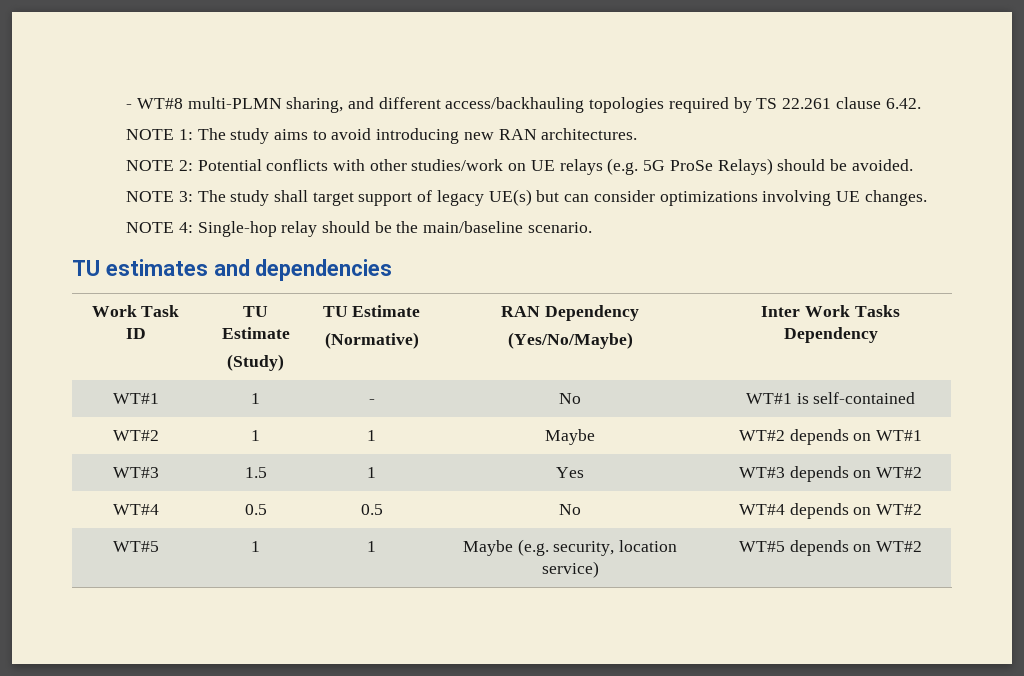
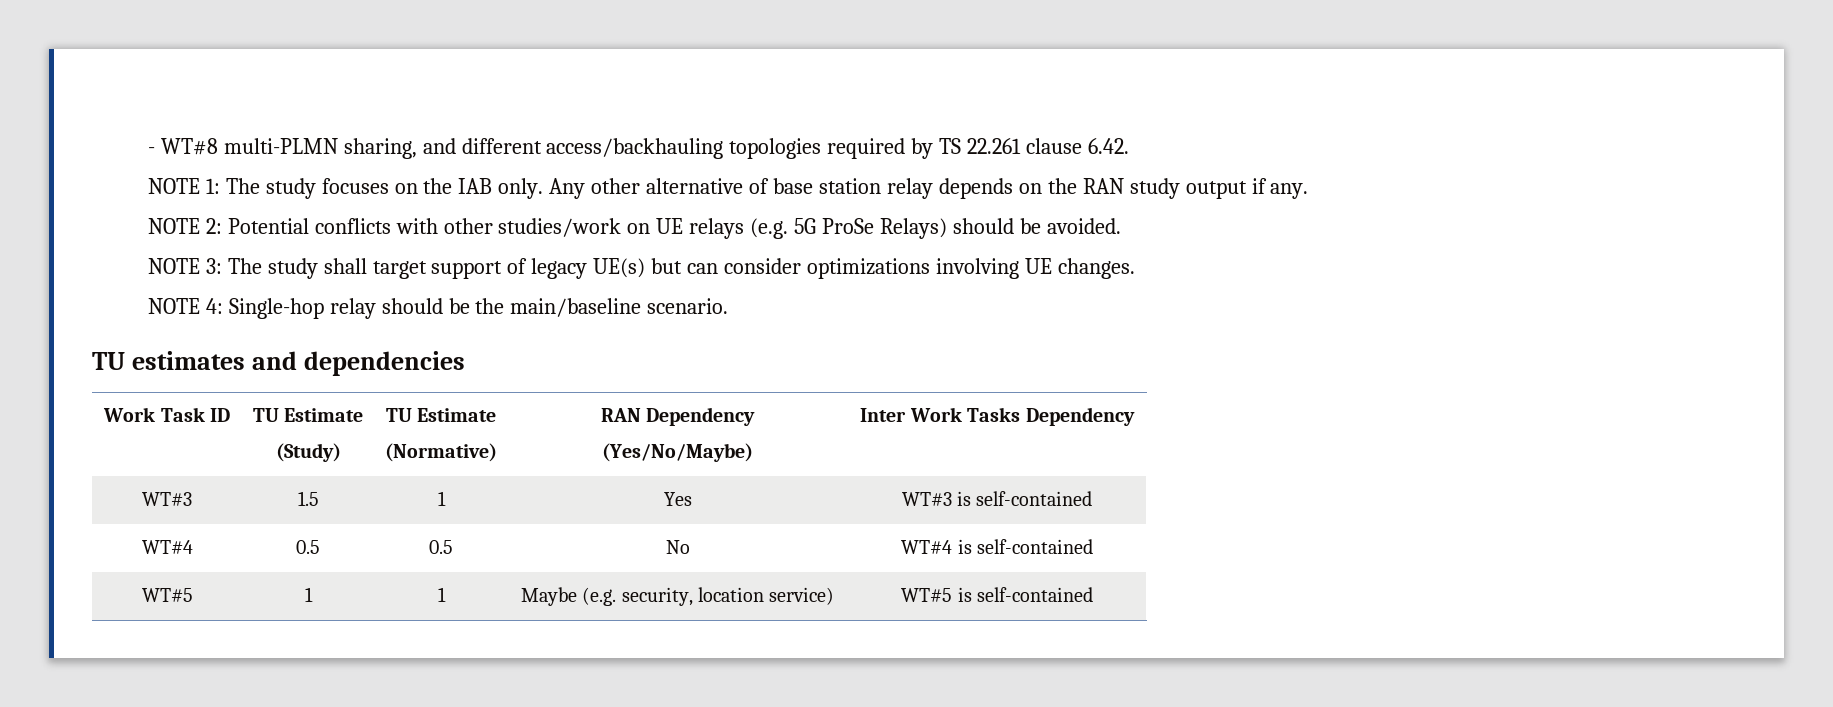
- NOTE 1: The study aims to avoid introducing new RAN architectures.
+ NOTE 1: The study focuses on the IAB only. Any other alternative of base station relay depends on the RAN study output if any.
- WT#1 | 1 | - | No | WT#1 is self-contained
- WT#2 | 1 | 1 | Maybe | WT#2 depends on WT#1
- WT#3 | 1.5 | 1 | Yes | WT#3 depends on WT#2
+ WT#3 | 1.5 | 1 | Yes | WT#3 is self-contained
- WT#4 | 0.5 | 0.5 | No | WT#4 depends on WT#2
+ WT#4 | 0.5 | 0.5 | No | WT#4 is self-contained
- WT#5 | 1 | 1 | Maybe (e.g. security, location service) | WT#5 depends on WT#2
+ WT#5 | 1 | 1 | Maybe (e.g. security, location service) | WT#5 is self-contained

